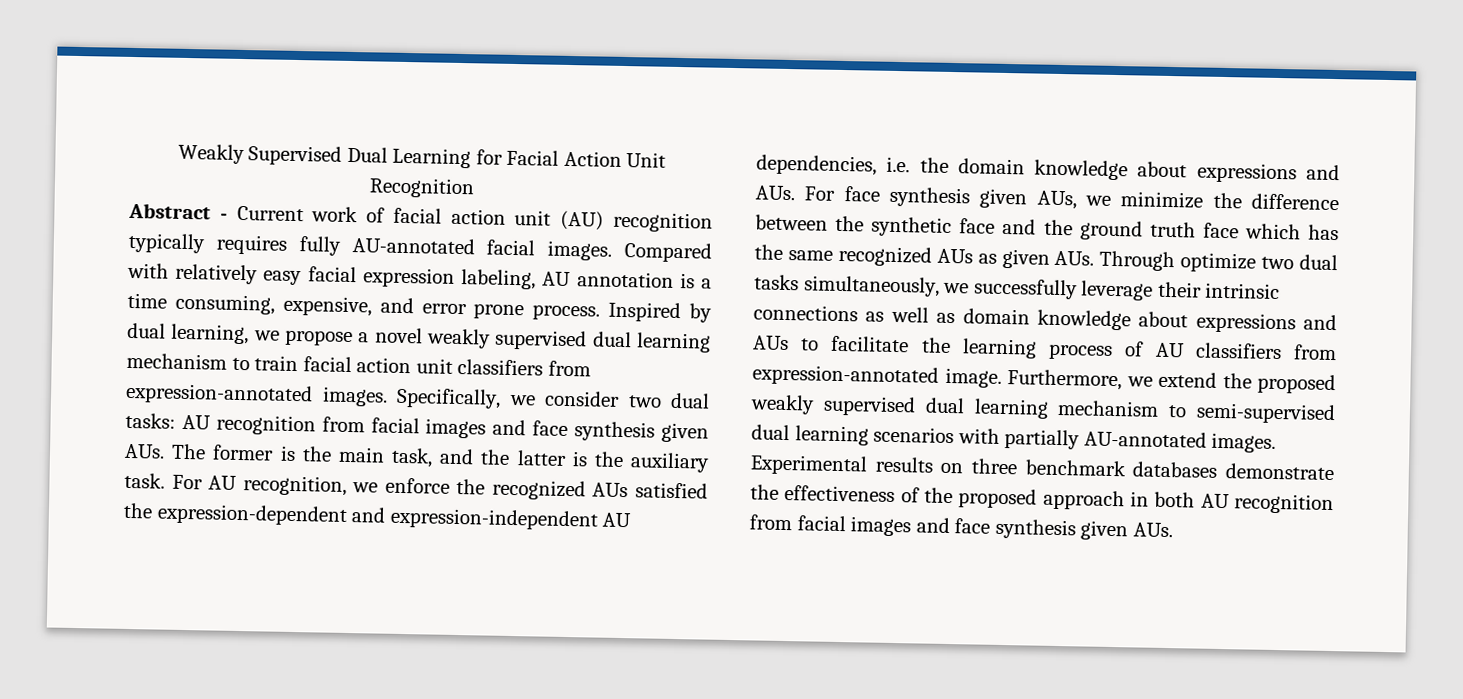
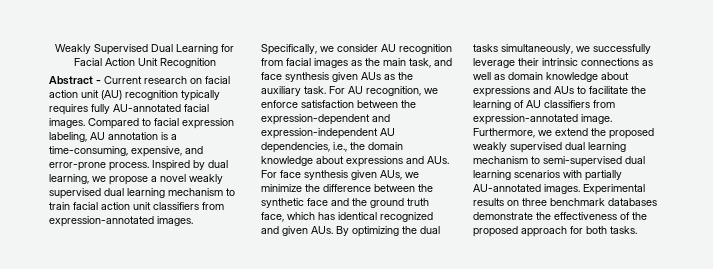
- Abstract - Current work of facial action unit (AU) recognition typically requires fully AU-annotated facial images.
+ Abstract - Current research on facial action unit (AU) recognition typically requires fully AU-annotated facial images.
- Compared with relatively easy facial expression labeling, AU annotation is a time consuming, expensive, and error prone process.
+ Compared to facial expression labeling, AU annotation is a time-consuming, expensive, and error-prone process.
- Specifically, we consider two dual tasks: AU recognition from facial images and face synthesis given AUs. The former is the main task, and the latter is the auxiliary task.
+ Specifically, we consider AU recognition from facial images as the main task, and face synthesis given AUs as the auxiliary task.
- For AU recognition, we enforce the recognized AUs satisfied the expression-dependent and expression-independent AU dependencies, i.e. the domain knowledge about expressions and AUs. For face synthesis given AUs, we minimize the difference between the synthetic face and the ground truth face which has the same recognized AUs as given AUs. Through optimize two dual tasks simultaneously, we successfully leverage their intrinsic connections as well as domain knowledge about expressions and AUs to facilitate the learning process of AU classifiers from expression-annotated image.
+ For AU recognition, we enforce satisfaction between the expression-dependent and expression-independent AU dependencies, i.e., the domain knowledge about expressions and AUs. For face synthesis given AUs, we minimize the difference between the synthetic face and the ground truth face, which has identical recognized and given AUs. By optimizing the dual tasks simultaneously, we successfully leverage their intrinsic connections as well as domain knowledge about expressions and AUs to facilitate the learning of AU classifiers from expression-annotated image.
- Experimental results on three benchmark databases demonstrate the effectiveness of the proposed approach in both AU recognition from facial images and face synthesis given AUs.
+ Experimental results on three benchmark databases demonstrate the effectiveness of the proposed approach for both tasks.

